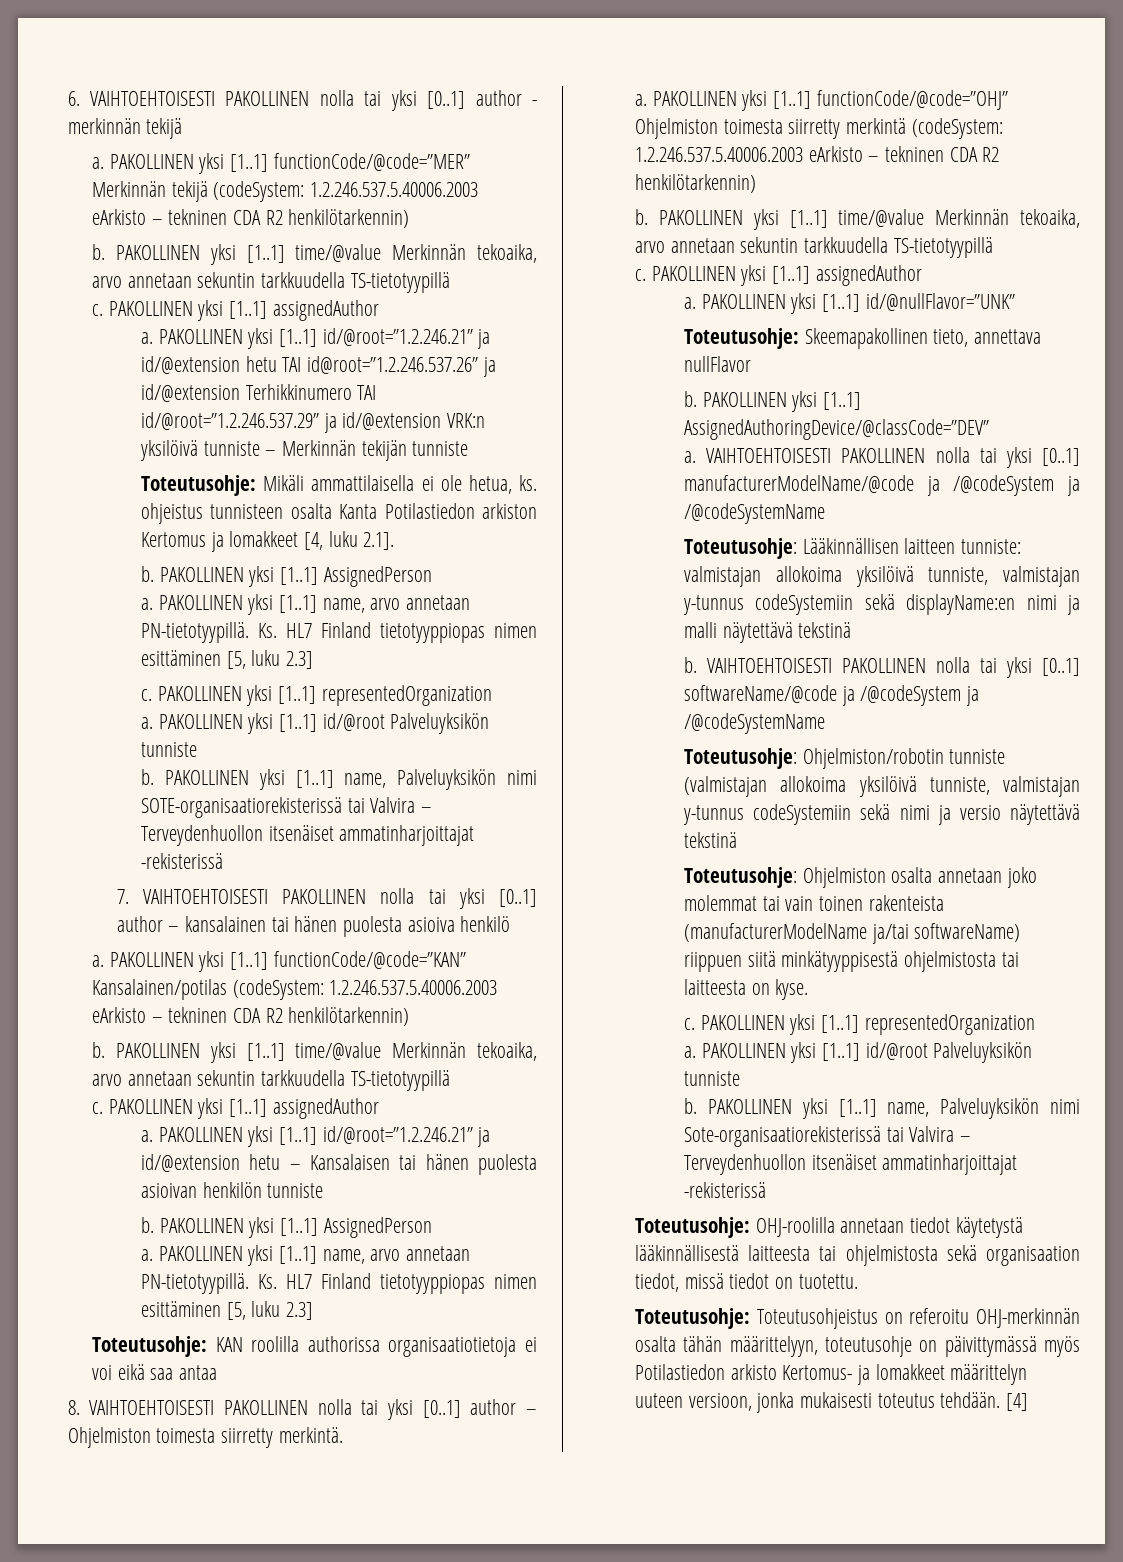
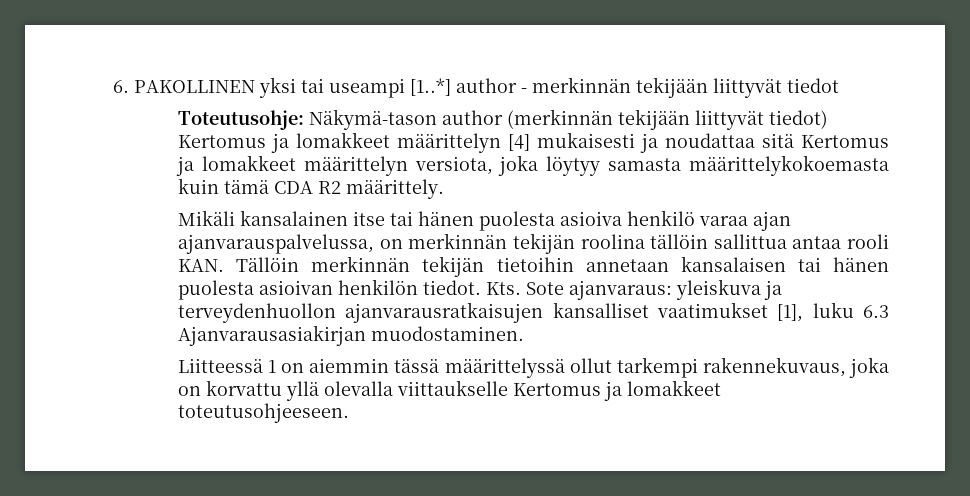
- 6. VAIHTOEHTOISESTI PAKOLLINEN nolla tai yksi [0..1] author - merkinnän tekijä
- a. PAKOLLINEN yksi [1..1] functionCode/@code=”MER” Merkinnän tekijä (codeSystem: 1.2.246.537.5.40006.2003 eArkisto – tekninen CDA R2 henkilötarkennin)
- b. PAKOLLINEN yksi [1..1] time/@value Merkinnän tekoaika, arvo annetaan sekuntin tarkkuudella TS-tietotyypillä
- c. PAKOLLINEN yksi [1..1] assignedAuthor
- a. PAKOLLINEN yksi [1..1] id/@root=”1.2.246.21” ja id/@extension hetu TAI id@root=”1.2.246.537.26” ja id/@extension Terhikkinumero TAI id/@root=”1.2.246.537.29” ja id/@extension VRK:n yksilöivä tunniste – Merkinnän tekijän tunniste
- Toteutusohje: Mikäli ammattilaisella ei ole hetua, ks. ohjeistus tunnisteen osalta Kanta Potilastiedon arkiston Kertomus ja lomakkeet [4, luku 2.1].
- b. PAKOLLINEN yksi [1..1] AssignedPerson
- a. PAKOLLINEN yksi [1..1] name, arvo annetaan PN-tietotyypillä. Ks. HL7 Finland tietotyyppiopas nimen esittäminen [5, luku 2.3]
- c. PAKOLLINEN yksi [1..1] representedOrganization
- a. PAKOLLINEN yksi [1..1] id/@root Palveluyksikön tunniste
- b. PAKOLLINEN yksi [1..1] name, Palveluyksikön nimi SOTE-organisaatiorekisterissä tai Valvira – Terveydenhuollon itsenäiset ammatinharjoittajat -rekisterissä
- 7. VAIHTOEHTOISESTI PAKOLLINEN nolla tai yksi [0..1] author – kansalainen tai hänen puolesta asioiva henkilö
- a. PAKOLLINEN yksi [1..1] functionCode/@code=”KAN” Kansalainen/potilas (codeSystem: 1.2.246.537.5.40006.2003 eArkisto – tekninen CDA R2 henkilötarkennin)
- b. PAKOLLINEN yksi [1..1] time/@value Merkinnän tekoaika, arvo annetaan sekuntin tarkkuudella TS-tietotyypillä
- c. PAKOLLINEN yksi [1..1] assignedAuthor
- a. PAKOLLINEN yksi [1..1] id/@root=”1.2.246.21” ja id/@extension hetu – Kansalaisen tai hänen puolesta asioivan henkilön tunniste
- b. PAKOLLINEN yksi [1..1] AssignedPerson
- a. PAKOLLINEN yksi [1..1] name, arvo annetaan PN-tietotyypillä. Ks. HL7 Finland tietotyyppiopas nimen esittäminen [5, luku 2.3]
- Toteutusohje: KAN roolilla authorissa organisaatiotietoja ei voi eikä saa antaa
- 8. VAIHTOEHTOISESTI PAKOLLINEN nolla tai yksi [0..1] author – Ohjelmiston toimesta siirretty merkintä.
- a. PAKOLLINEN yksi [1..1] functionCode/@code=”OHJ” Ohjelmiston toimesta siirretty merkintä (codeSystem: 1.2.246.537.5.40006.2003 eArkisto – tekninen CDA R2 henkilötarkennin)
- b. PAKOLLINEN yksi [1..1] time/@value Merkinnän tekoaika, arvo annetaan sekuntin tarkkuudella TS-tietotyypillä
- c. PAKOLLINEN yksi [1..1] assignedAuthor
- a. PAKOLLINEN yksi [1..1] id/@nullFlavor=”UNK”
- Toteutusohje: Skeemapakollinen tieto, annettava nullFlavor
- b. PAKOLLINEN yksi [1..1] AssignedAuthoringDevice/@classCode=”DEV”
- a. VAIHTOEHTOISESTI PAKOLLINEN nolla tai yksi [0..1] manufacturerModelName/@code ja /@codeSystem ja /@codeSystemName
- Toteutusohje: Lääkinnällisen laitteen tunniste: valmistajan allokoima yksilöivä tunniste, valmistajan y-tunnus codeSystemiin sekä displayName:en nimi ja malli näytettävä tekstinä
- b. VAIHTOEHTOISESTI PAKOLLINEN nolla tai yksi [0..1] softwareName/@code ja /@codeSystem ja /@codeSystemName
- Toteutusohje: Ohjelmiston/robotin tunniste (valmistajan allokoima yksilöivä tunniste, valmistajan y-tunnus codeSystemiin sekä nimi ja versio näytettävä tekstinä
- Toteutusohje: Ohjelmiston osalta annetaan joko molemmat tai vain toinen rakenteista (manufacturerModelName ja/tai softwareName) riippuen siitä minkätyyppisestä ohjelmistosta tai laitteesta on kyse.
- c. PAKOLLINEN yksi [1..1] representedOrganization
- a. PAKOLLINEN yksi [1..1] id/@root Palveluyksikön tunniste
- b. PAKOLLINEN yksi [1..1] name, Palveluyksikön nimi Sote-organisaatiorekisterissä tai Valvira – Terveydenhuollon itsenäiset ammatinharjoittajat -rekisterissä
- Toteutusohje: OHJ-roolilla annetaan tiedot käytetystä lääkinnällisestä laitteesta tai ohjelmistosta sekä organisaation tiedot, missä tiedot on tuotettu.
- Toteutusohje: Toteutusohjeistus on referoitu OHJ-merkinnän osalta tähän määrittelyyn, toteutusohje on päivittymässä myös Potilastiedon arkisto Kertomus- ja lomakkeet määrittelyn uuteen versioon, jonka mukaisesti toteutus tehdään. [4]
+ 6. PAKOLLINEN yksi tai useampi [1..*] author - merkinnän tekijään liittyvät tiedot
+ Toteutusohje: Näkymä-tason author (merkinnän tekijään liittyvät tiedot) Kertomus ja lomakkeet määrittelyn [4] mukaisesti ja noudattaa sitä Kertomus ja lomakkeet määrittelyn versiota, joka löytyy samasta määrittelykokoemasta kuin tämä CDA R2 määrittely.
+ Mikäli kansalainen itse tai hänen puolesta asioiva henkilö varaa ajan ajanvarauspalvelussa, on merkinnän tekijän roolina tällöin sallittua antaa rooli KAN. Tällöin merkinnän tekijän tietoihin annetaan kansalaisen tai hänen puolesta asioivan henkilön tiedot. Kts. Sote ajanvaraus: yleiskuva ja terveydenhuollon ajanvarausratkaisujen kansalliset vaatimukset [1], luku 6.3 Ajanvarausasiakirjan muodostaminen.
+ Liitteessä 1 on aiemmin tässä määrittelyssä ollut tarkempi rakennekuvaus, joka on korvattu yllä olevalla viittaukselle Kertomus ja lomakkeet toteutusohjeeseen.

